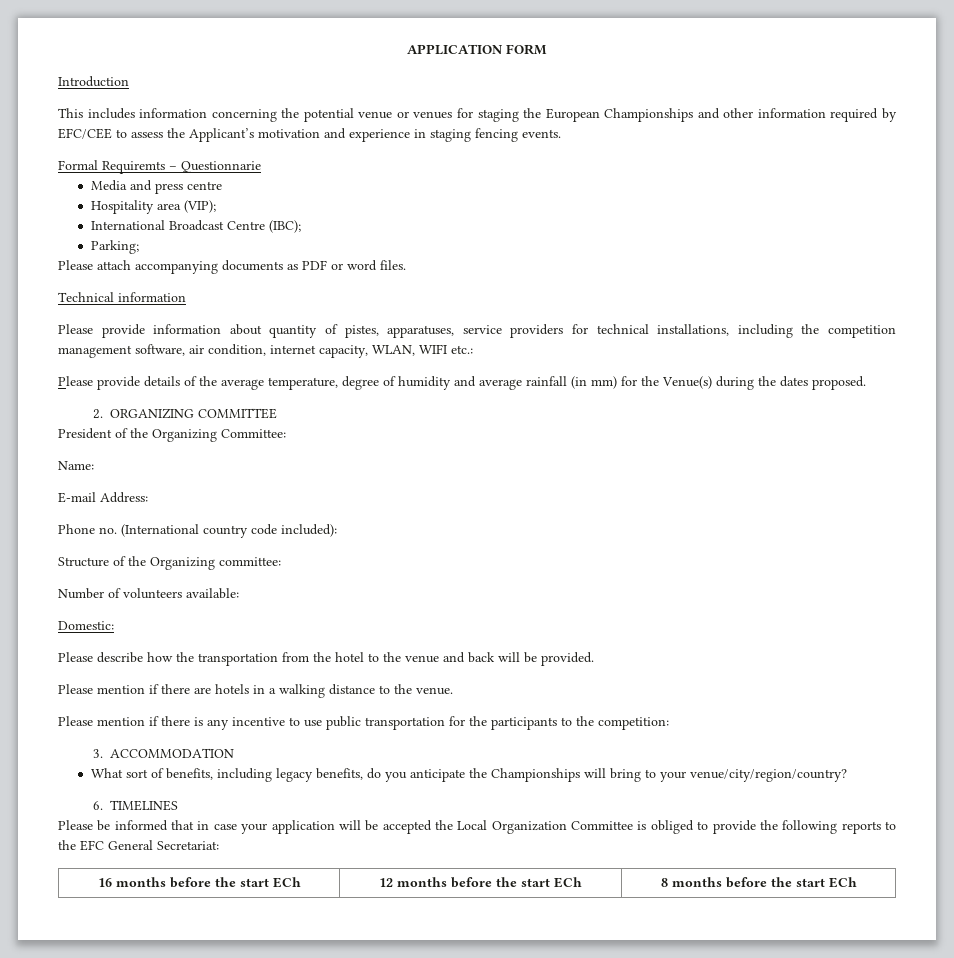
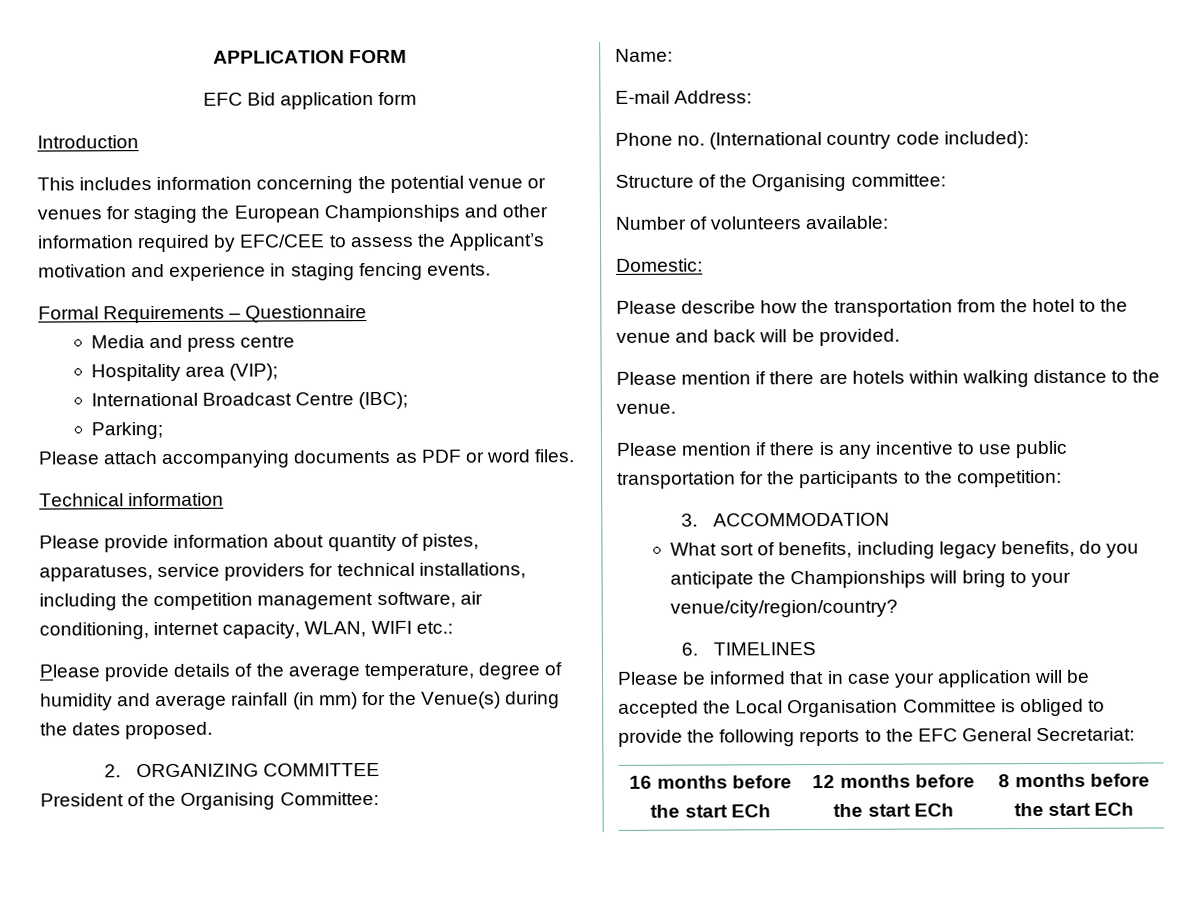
+ EFC Bid application form
- Formal Requiremts – Questionnarie
+ Formal Requirements – Questionnaire
- Please provide information about quantity of pistes, apparatuses, service providers for technical installations, including the competition management software, air condition, internet capacity, WLAN, WIFI etc.:
+ Please provide information about quantity of pistes, apparatuses, service providers for technical installations, including the competition management software, air conditioning, internet capacity, WLAN, WIFI etc.:
- President of the Organizing Committee:
+ President of the Organising Committee:
- Structure of the Organizing committee:
+ Structure of the Organising committee:
- Please mention if there are hotels in a walking distance to the venue.
+ Please mention if there are hotels within walking distance to the venue.
- Please be informed that in case your application will be accepted the Local Organization Committee is obliged to provide the following reports to the EFC General Secretariat:
+ Please be informed that in case your application will be accepted the Local Organisation Committee is obliged to provide the following reports to the EFC General Secretariat:

